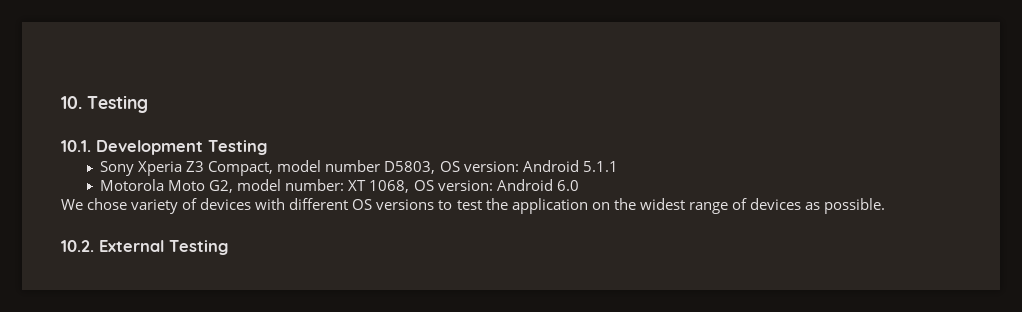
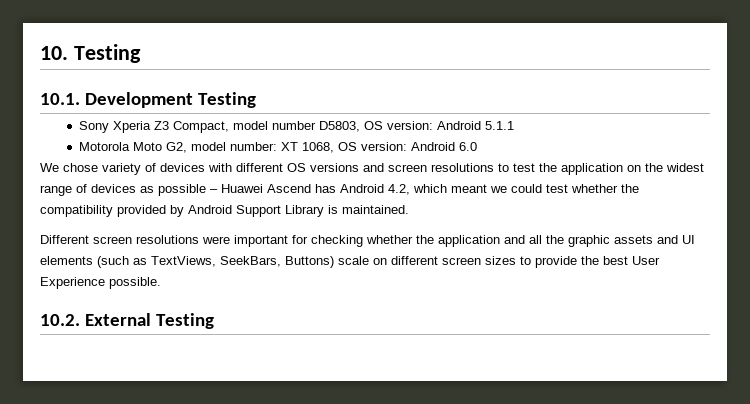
- We chose variety of devices with different OS versions to test the application on the widest range of devices as possible.
+ We chose variety of devices with different OS versions and screen resolutions to test the application on the widest range of devices as possible – Huawei Ascend has Android 4.2, which meant we could test whether the compatibility provided by Android Support Library is maintained.
+ Different screen resolutions were important for checking whether the application and all the graphic assets and UI elements (such as TextViews, SeekBars, Buttons) scale on different screen sizes to provide the best User Experience possible.

